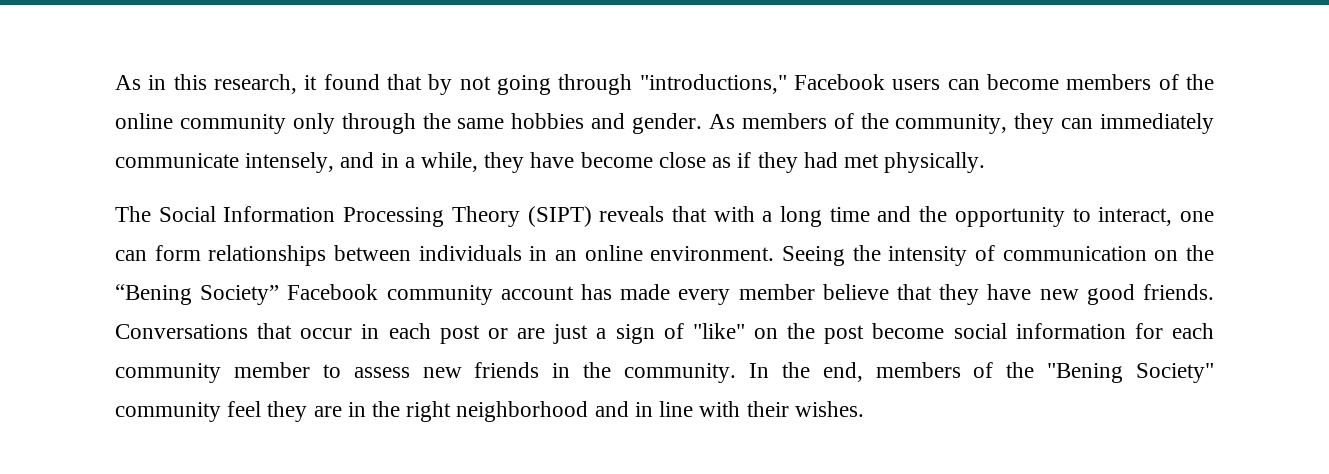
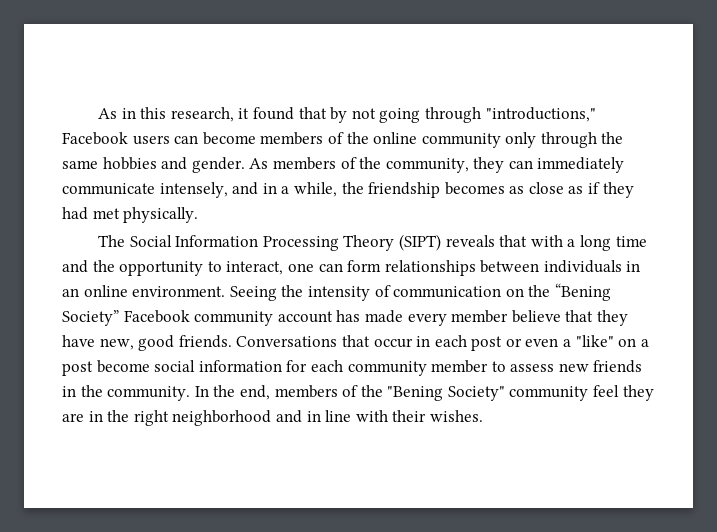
- As members of the community, they can immediately communicate intensely, and in a while, they have become close as if they had met physically.
+ As members of the community, they can immediately communicate intensely, and in a while, the friendship becomes as close as if they had met physically.
- Seeing the intensity of communication on the “Bening Society” Facebook community account has made every member believe that they have new good friends.
+ Seeing the intensity of communication on the “Bening Society” Facebook community account has made every member believe that they have new, good friends.
- Conversations that occur in each post or are just a sign of "like" on the post become social information for each community member to assess new friends in the community.
+ Conversations that occur in each post or even a "like" on a post become social information for each community member to assess new friends in the community.

